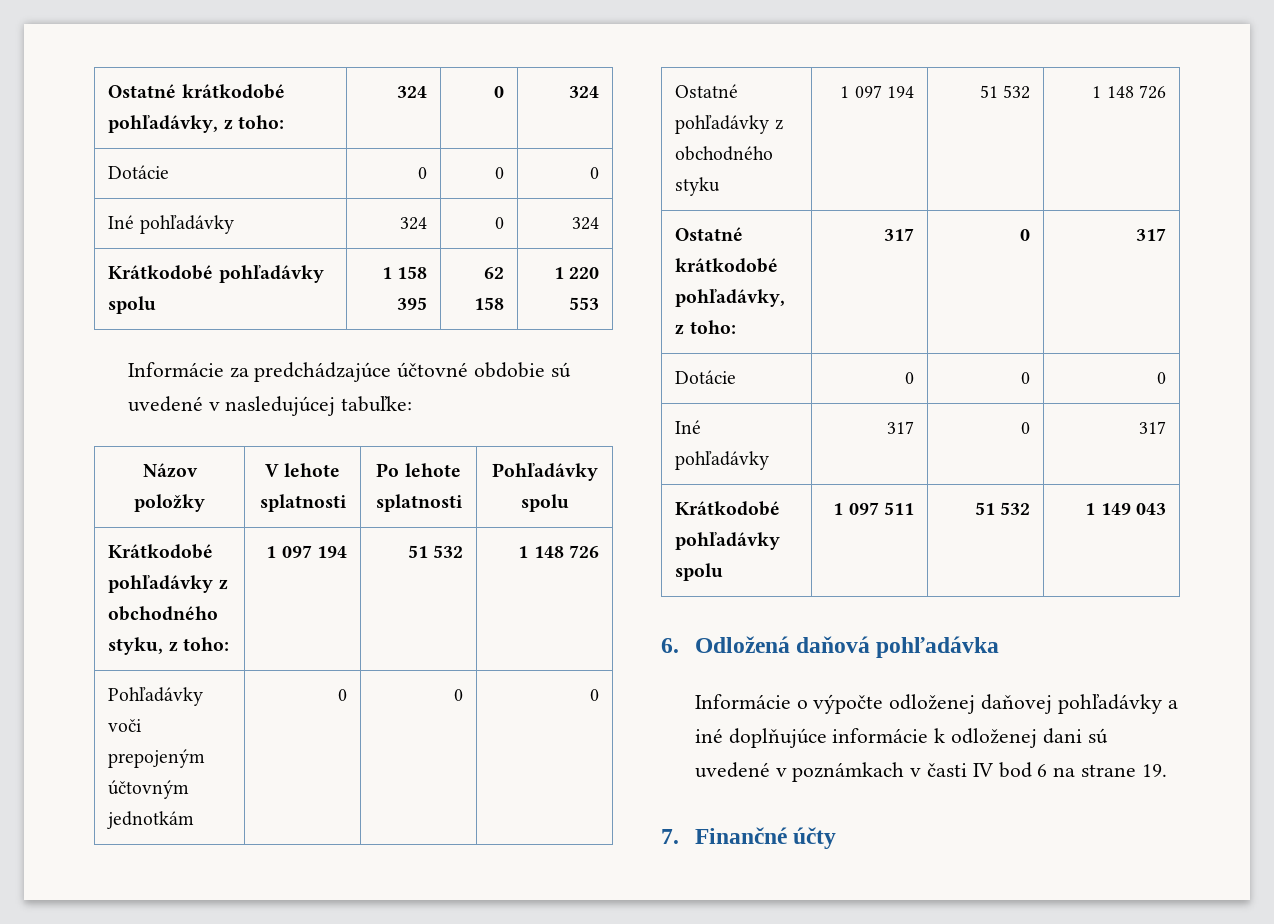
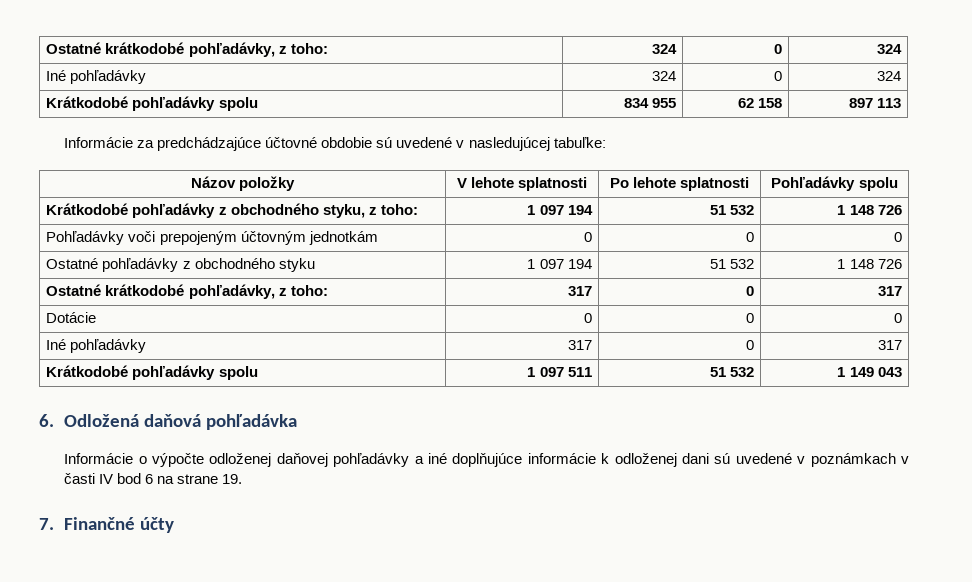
  Ostatné krátkodobé pohľadávky, z toho: | 324 | 0 | 324
- Dotácie | 0 | 0 | 0
- Krátkodobé pohľadávky spolu | 1 158 395 | 62 158 | 1 220 553
+ Krátkodobé pohľadávky spolu | 834 955 | 62 158 | 897 113

